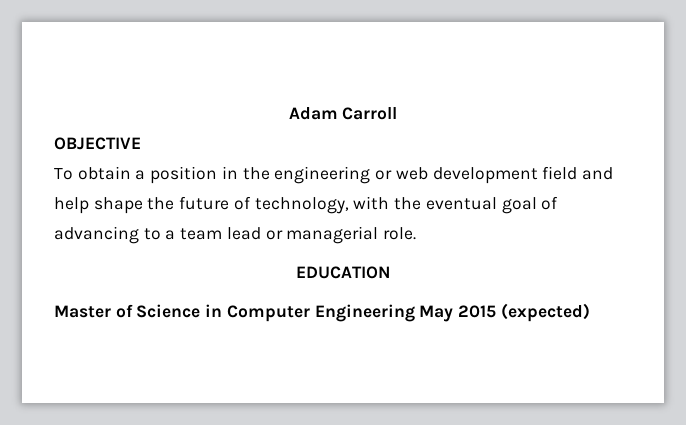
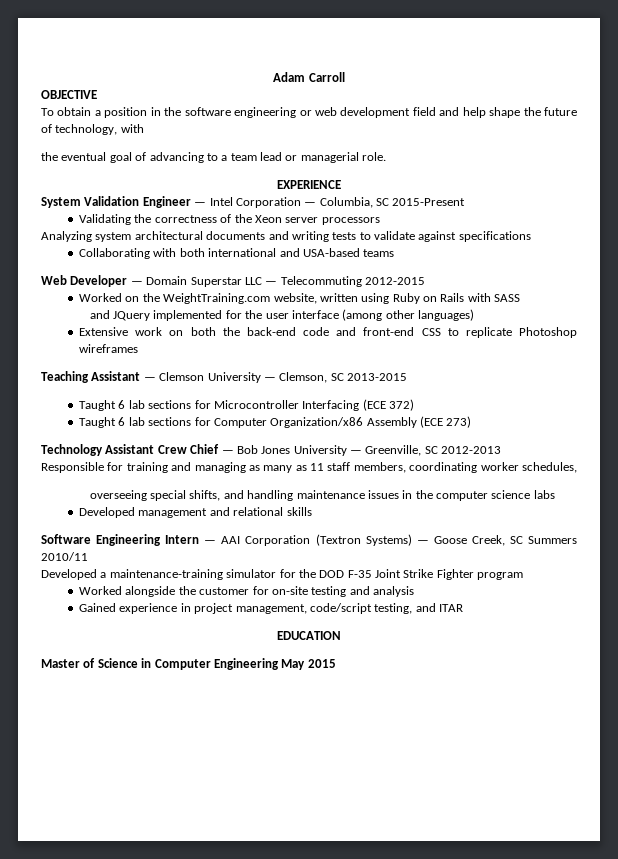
- To obtain a position in the engineering or web development field and help shape the future of technology, with the eventual goal of advancing to a team lead or managerial role.
+ To obtain a position in the software engineering or web development field and help shape the future of technology, with
+ the eventual goal of advancing to a team lead or managerial role.
+ EXPERIENCE
+ System Validation Engineer — Intel Corporation — Columbia, SC 2015-Present
+ Validating the correctness of the Xeon server processors
+ Analyzing system architectural documents and writing tests to validate against specifications
+ Collaborating with both international and USA-based teams
+ Web Developer — Domain Superstar LLC — Telecommuting 2012-2015
+ Worked on the WeightTraining.com website, written using Ruby on Rails with SASS
+ and JQuery implemented for the user interface (among other languages)
+ Extensive work on both the back-end code and front-end CSS to replicate Photoshop wireframes
+ Teaching Assistant — Clemson University — Clemson, SC 2013-2015
+ Taught 6 lab sections for Microcontroller Interfacing (ECE 372)
+ Taught 6 lab sections for Computer Organization/x86 Assembly (ECE 273)
+ Technology Assistant Crew Chief — Bob Jones University — Greenville, SC 2012-2013
+ Responsible for training and managing as many as 11 staff members, coordinating worker schedules,
+ overseeing special shifts, and handling maintenance issues in the computer science labs
+ Developed management and relational skills
+ Software Engineering Intern — AAI Corporation (Textron Systems) — Goose Creek, SC Summers 2010/11
+ Developed a maintenance-training simulator for the DOD F-35 Joint Strike Fighter program
+ Worked alongside the customer for on-site testing and analysis
+ Gained experience in project management, code/script testing, and ITAR
- Master of Science in Computer Engineering May 2015 (expected)
+ Master of Science in Computer Engineering May 2015

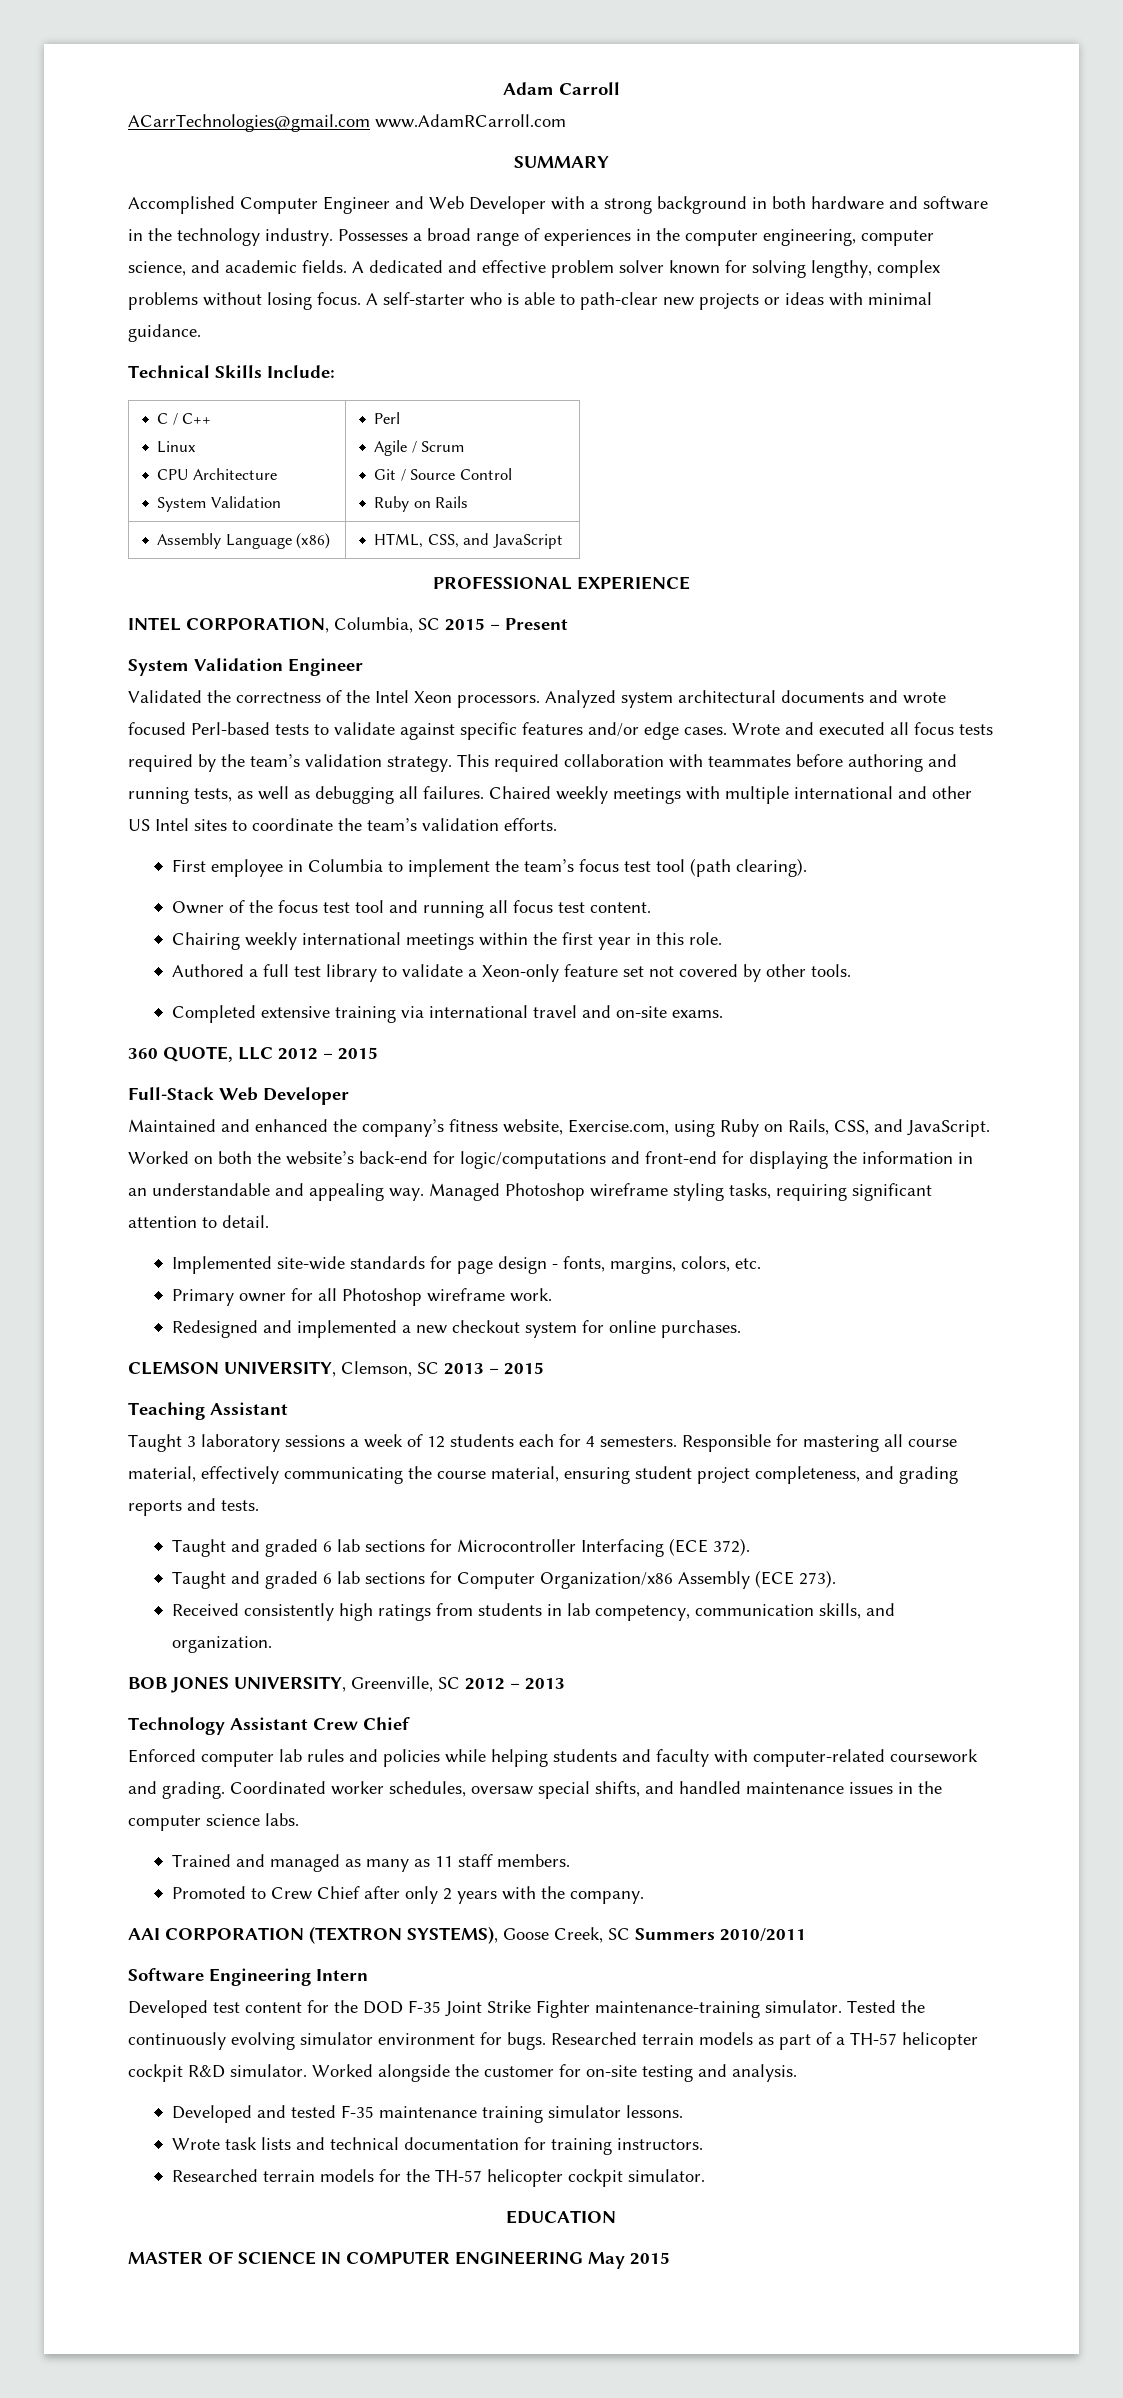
- OBJECTIVE
- To obtain a position in the software engineering or web development field and help shape the future of technology, with
- the eventual goal of advancing to a team lead or managerial role.
- EXPERIENCE
- System Validation Engineer — Intel Corporation — Columbia, SC 2015-Present
- Validating the correctness of the Xeon server processors
- Analyzing system architectural documents and writing tests to validate against specifications
- Collaborating with both international and USA-based teams
- Web Developer — Domain Superstar LLC — Telecommuting 2012-2015
- Worked on the WeightTraining.com website, written using Ruby on Rails with SASS
- and JQuery implemented for the user interface (among other languages)
- Extensive work on both the back-end code and front-end CSS to replicate Photoshop wireframes
- Teaching Assistant — Clemson University — Clemson, SC 2013-2015
- Taught 6 lab sections for Microcontroller Interfacing (ECE 372)
- Taught 6 lab sections for Computer Organization/x86 Assembly (ECE 273)
- Technology Assistant Crew Chief — Bob Jones University — Greenville, SC 2012-2013
- Responsible for training and managing as many as 11 staff members, coordinating worker schedules,
- overseeing special shifts, and handling maintenance issues in the computer science labs
- Developed management and relational skills
- Software Engineering Intern — AAI Corporation (Textron Systems) — Goose Creek, SC Summers 2010/11
- Developed a maintenance-training simulator for the DOD F-35 Joint Strike Fighter program
- Worked alongside the customer for on-site testing and analysis
- Gained experience in project management, code/script testing, and ITAR
+ ACarrTechnologies@gmail.com www.AdamRCarroll.com
+ SUMMARY
+ Accomplished Computer Engineer and Web Developer with a strong background in both hardware and software in the technology industry. Possesses a broad range of experiences in the computer engineering, computer science, and academic fields. A dedicated and effective problem solver known for solving lengthy, complex problems without losing focus. A self-starter who is able to path-clear new projects or ideas with minimal guidance.
+ Technical Skills Include:
+ C / C++
+ Linux
+ CPU Architecture
+ System Validation | Perl
+ Agile / Scrum
+ Git / Source Control
+ Ruby on Rails
+ Assembly Language (x86) | HTML, CSS, and JavaScript
+ PROFESSIONAL EXPERIENCE
+ INTEL CORPORATION, Columbia, SC 2015 – Present
+ System Validation Engineer
+ Validated the correctness of the Intel Xeon processors. Analyzed system architectural documents and wrote focused Perl-based tests to validate against specific features and/or edge cases. Wrote and executed all focus tests required by the team’s validation strategy. This required collaboration with teammates before authoring and running tests, as well as debugging all failures. Chaired weekly meetings with multiple international and other US Intel sites to coordinate the team’s validation efforts.
+ First employee in Columbia to implement the team’s focus test tool (path clearing).
+ Owner of the focus test tool and running all focus test content.
+ Chairing weekly international meetings within the first year in this role.
+ Authored a full test library to validate a Xeon-only feature set not covered by other tools.
+ Completed extensive training via international travel and on-site exams.
+ 360 QUOTE, LLC 2012 – 2015
+ Full-Stack Web Developer
+ Maintained and enhanced the company’s fitness website, Exercise.com, using Ruby on Rails, CSS, and JavaScript. Worked on both the website’s back-end for logic/computations and front-end for displaying the information in an understandable and appealing way. Managed Photoshop wireframe styling tasks, requiring significant attention to detail.
+ Implemented site-wide standards for page design - fonts, margins, colors, etc.
+ Primary owner for all Photoshop wireframe work.
+ Redesigned and implemented a new checkout system for online purchases.
+ CLEMSON UNIVERSITY, Clemson, SC 2013 – 2015
+ Teaching Assistant
+ Taught 3 laboratory sessions a week of 12 students each for 4 semesters. Responsible for mastering all course material, effectively communicating the course material, ensuring student project completeness, and grading reports and tests.
+ Taught and graded 6 lab sections for Microcontroller Interfacing (ECE 372).
+ Taught and graded 6 lab sections for Computer Organization/x86 Assembly (ECE 273).
+ Received consistently high ratings from students in lab competency, communication skills, and organization.
+ BOB JONES UNIVERSITY, Greenville, SC 2012 – 2013
+ Technology Assistant Crew Chief
+ Enforced computer lab rules and policies while helping students and faculty with computer-related coursework and grading. Coordinated worker schedules, oversaw special shifts, and handled maintenance issues in the computer science labs.
+ Trained and managed as many as 11 staff members.
+ Promoted to Crew Chief after only 2 years with the company.
+ AAI CORPORATION (TEXTRON SYSTEMS), Goose Creek, SC Summers 2010/2011
+ Software Engineering Intern
+ Developed test content for the DOD F-35 Joint Strike Fighter maintenance-training simulator. Tested the continuously evolving simulator environment for bugs. Researched terrain models as part of a TH-57 helicopter cockpit R&D simulator. Worked alongside the customer for on-site testing and analysis.
+ Developed and tested F-35 maintenance training simulator lessons.
+ Wrote task lists and technical documentation for training instructors.
+ Researched terrain models for the TH-57 helicopter cockpit simulator.
  EDUCATION
- Master of Science in Computer Engineering May 2015
+ MASTER OF SCIENCE IN COMPUTER ENGINEERING May 2015

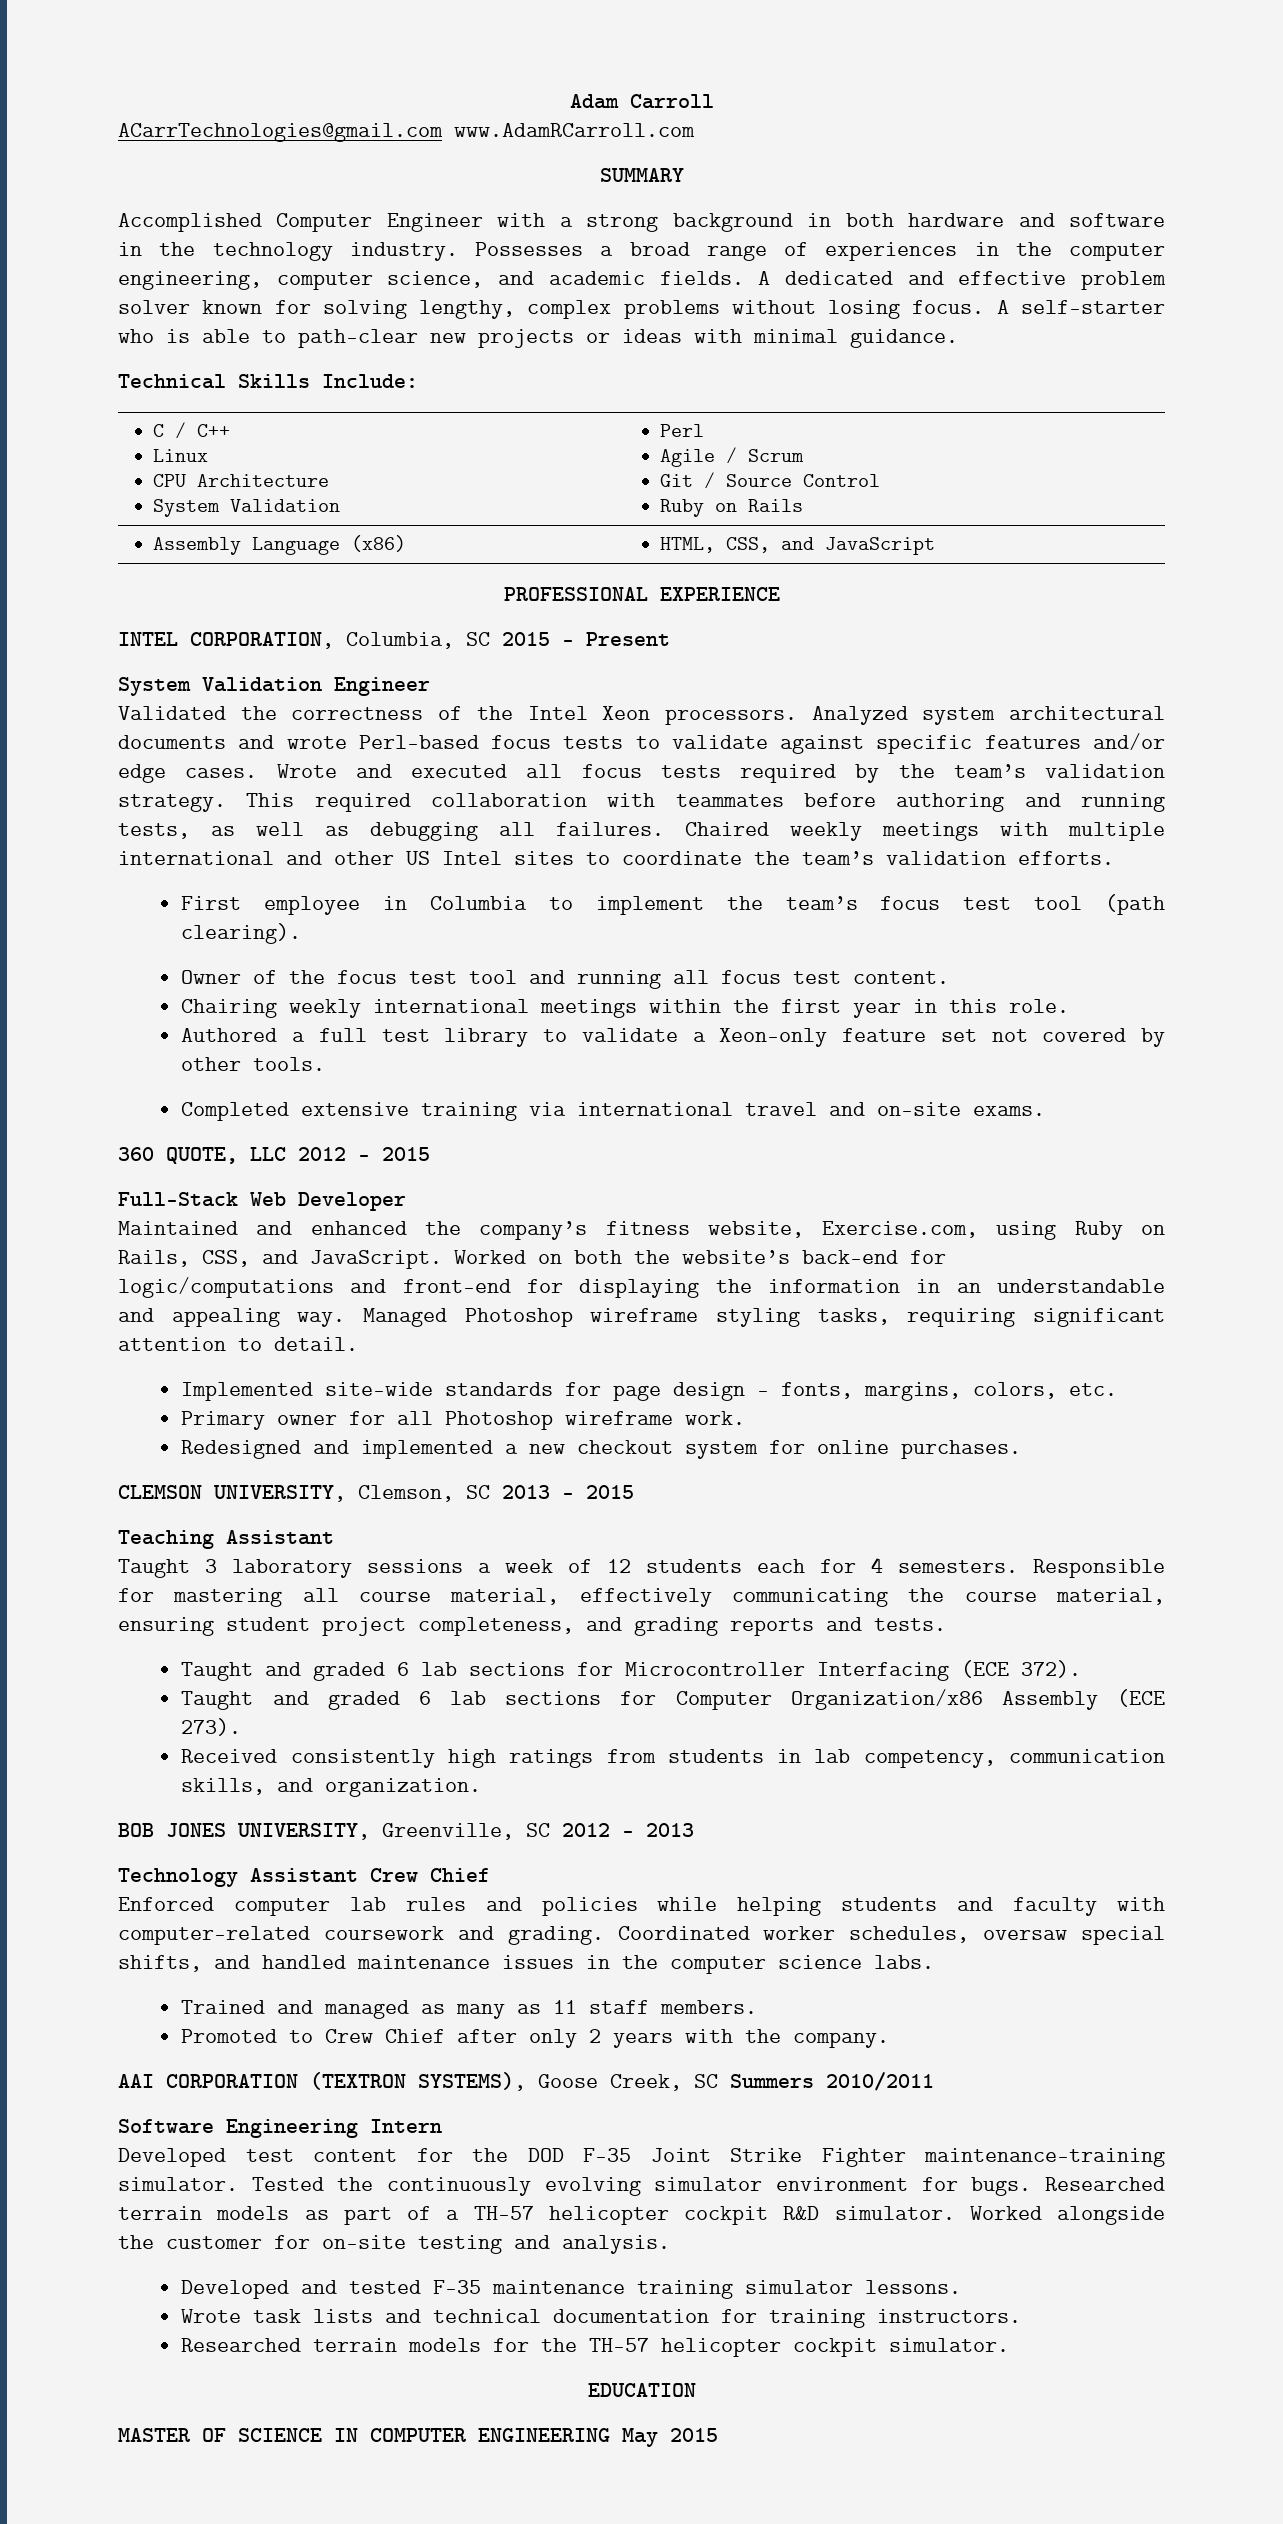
- Accomplished Computer Engineer and Web Developer with a strong background in both hardware and software in the technology industry.
+ Accomplished Computer Engineer with a strong background in both hardware and software in the technology industry.
- Analyzed system architectural documents and wrote focused Perl-based tests to validate against specific features and/or edge cases.
+ Analyzed system architectural documents and wrote Perl-based focus tests to validate against specific features and/or edge cases.

